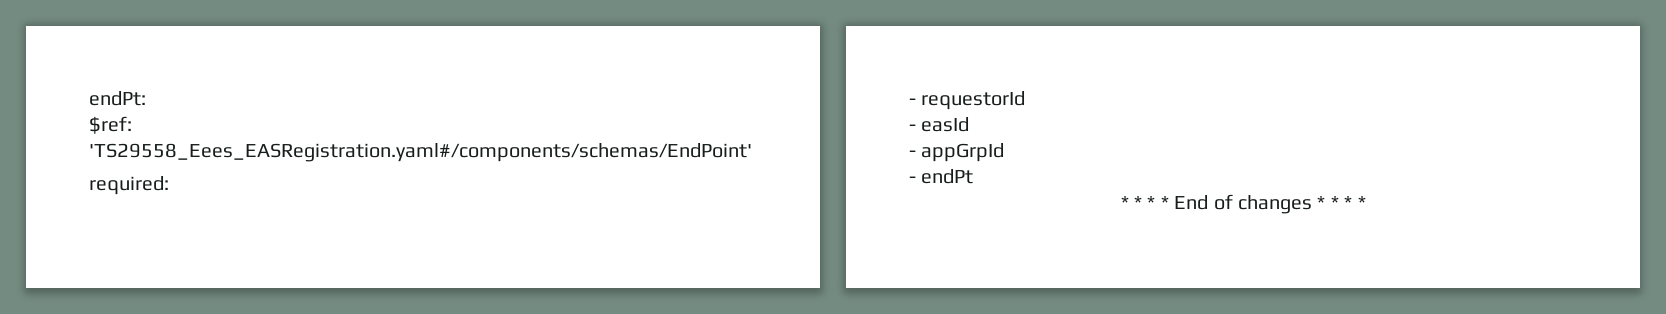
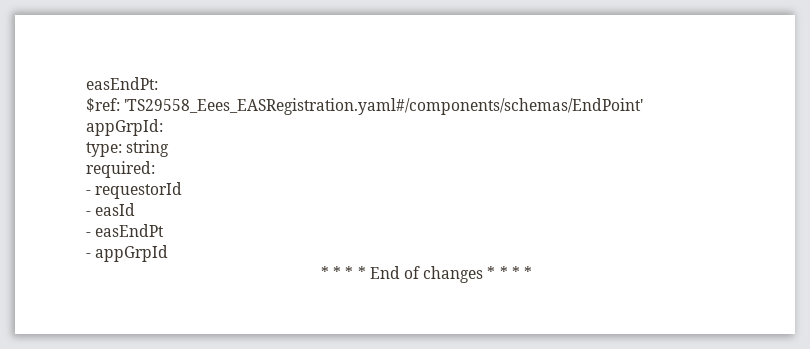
- endPt:
+ easEndPt:
+ appGrpId:
+ type: string
+ - easEndPt
  - appGrpId
- - endPt

